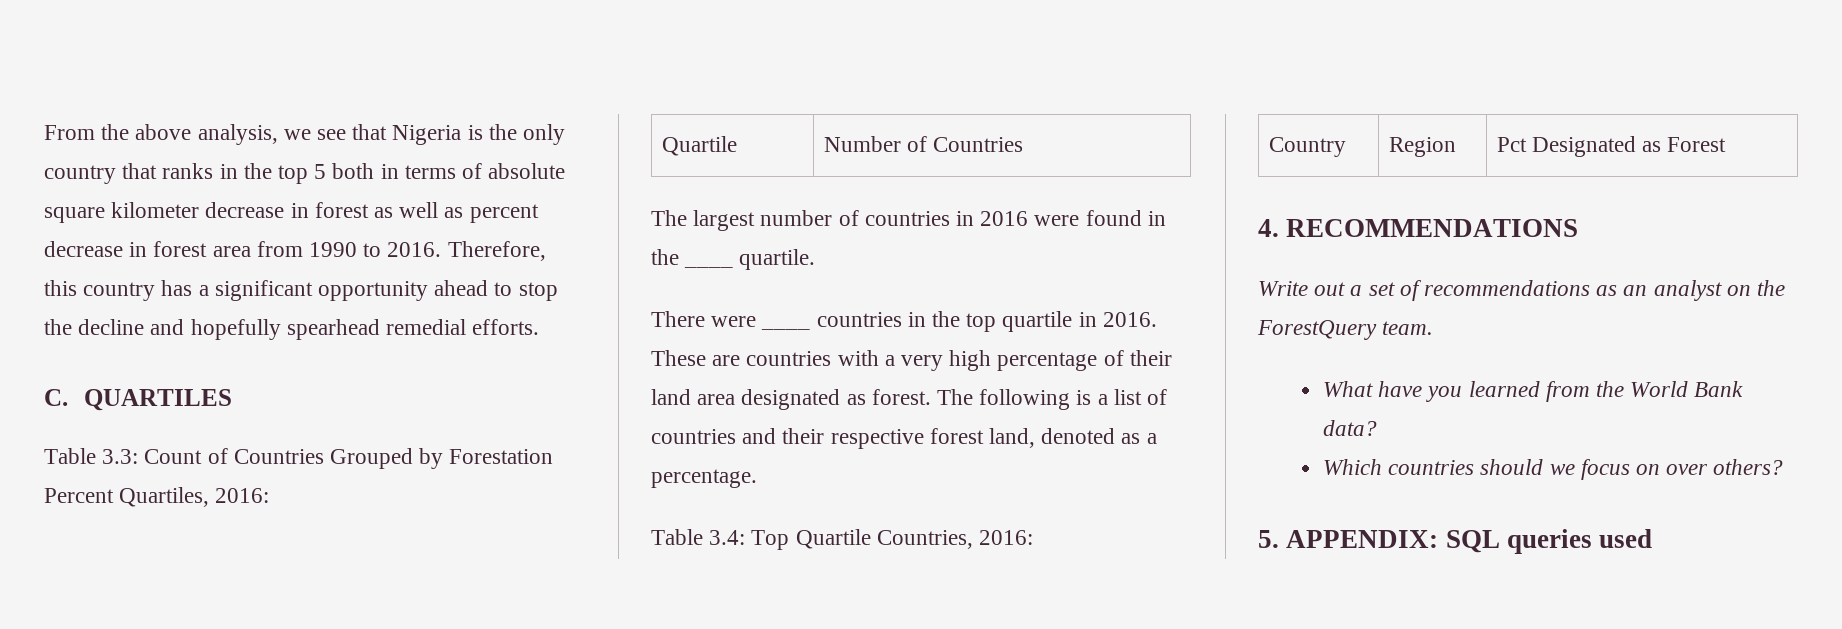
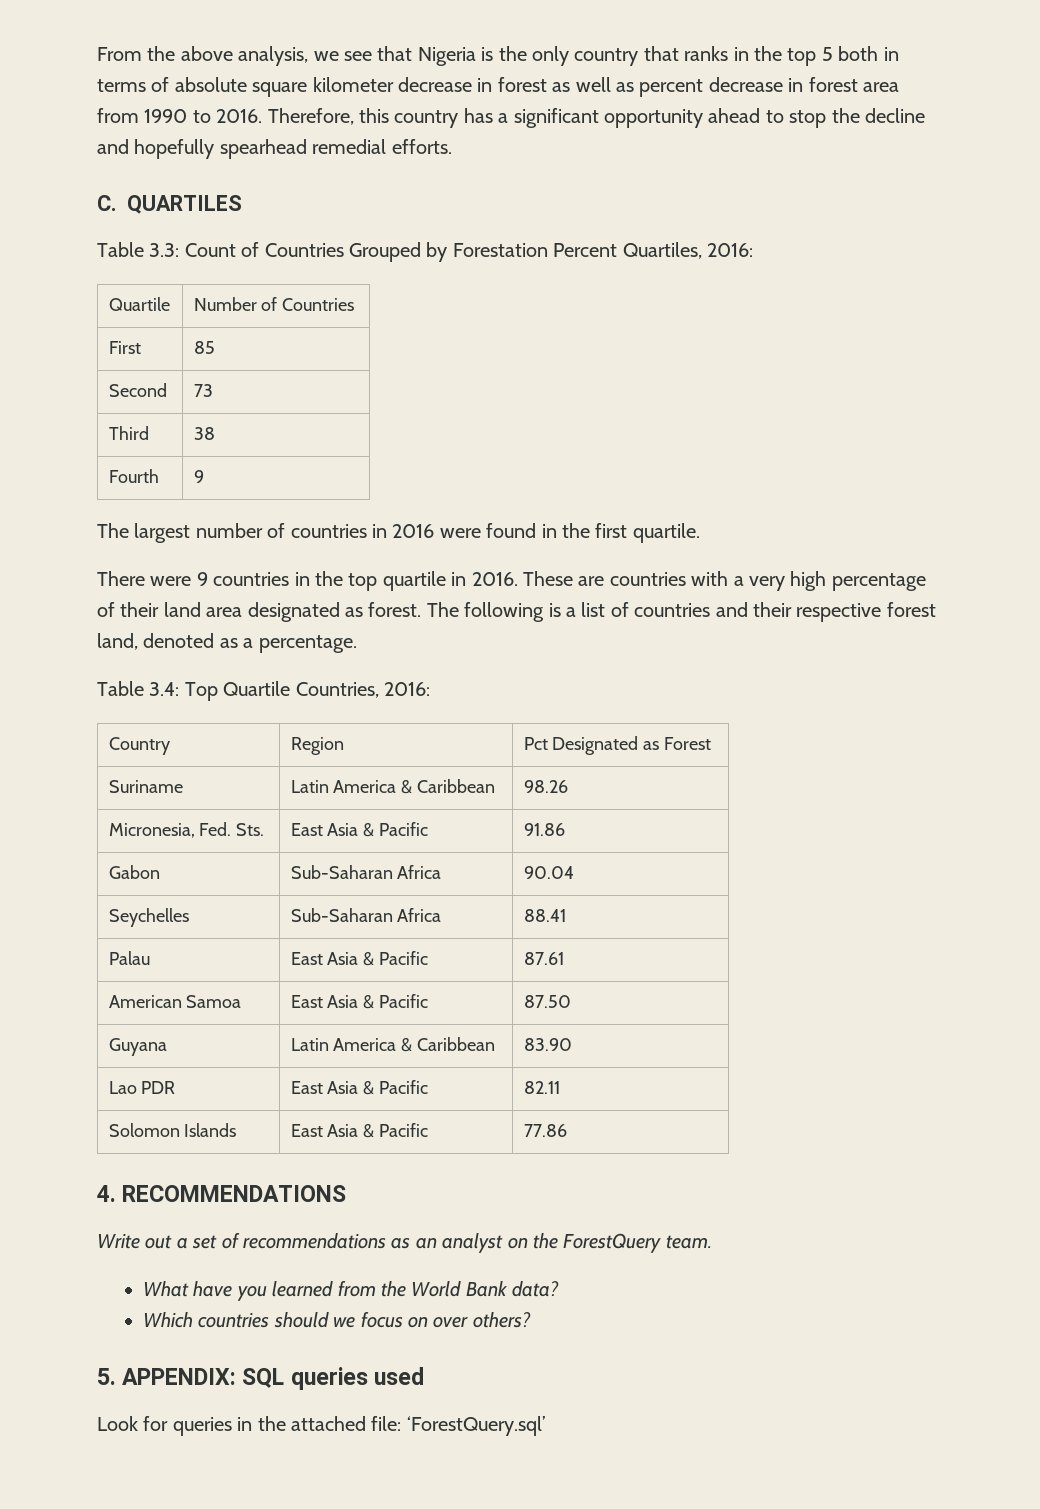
+ First | 85
+ Second | 73
+ Third | 38
+ Fourth | 9
- The largest number of countries in 2016 were found in the ____ quartile.
+ The largest number of countries in 2016 were found in the first quartile.
- There were ____ countries in the top quartile in 2016.
+ There were 9 countries in the top quartile in 2016.
+ Suriname | Latin America & Caribbean | 98.26
+ Micronesia, Fed. Sts. | East Asia & Pacific | 91.86
+ Gabon | Sub-Saharan Africa | 90.04
+ Seychelles | Sub-Saharan Africa | 88.41
+ Palau | East Asia & Pacific | 87.61
+ American Samoa | East Asia & Pacific | 87.50
+ Guyana | Latin America & Caribbean | 83.90
+ Lao PDR | East Asia & Pacific | 82.11
+ Solomon Islands | East Asia & Pacific | 77.86
+ Look for queries in the attached file: ‘ForestQuery.sql’

